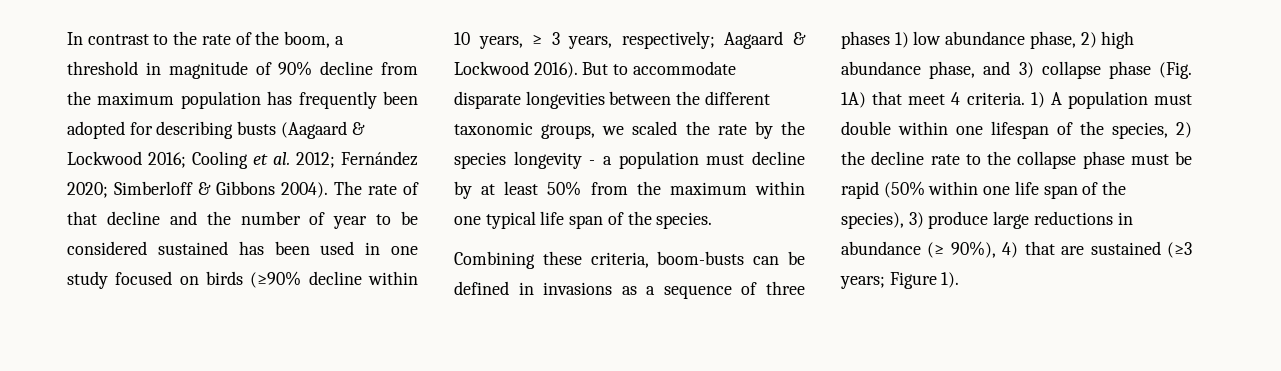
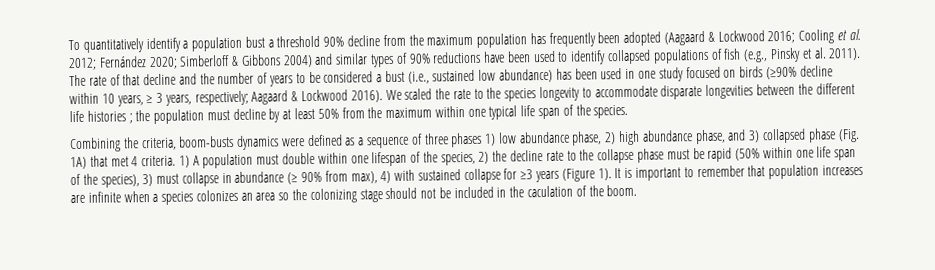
- In contrast to the rate of the boom, a threshold in magnitude of 90% decline from the maximum population has frequently been adopted for describing busts (Aagaard & Lockwood 2016; Cooling et al. 2012; Fernández 2020; Simberloff & Gibbons 2004).
+ To quantitatively identify a population bust a threshold 90% decline from the maximum population has frequently been adopted (Aagaard & Lockwood 2016; Cooling et al. 2012; Fernández 2020; Simberloff & Gibbons 2004) and similar types of 90% reductions have been used to identify collapsed populations of fish (e.g., Pinsky et al. 2011).
- The rate of that decline and the number of year to be considered sustained has been used in one study focused on birds (≥90% decline within 10 years, ≥ 3 years, respectively; Aagaard & Lockwood 2016).
+ The rate of that decline and the number of years to be considered a bust (i.e., sustained low abundance) has been used in one study focused on birds (≥90% decline within 10 years, ≥ 3 years, respectively; Aagaard & Lockwood 2016).
- But to accommodate disparate longevities between the different taxonomic groups, we scaled the rate by the species longevity - a population must decline by at least 50% from the maximum within one typical life span of the species.
+ We scaled the rate to the species longevity to accommodate disparate longevities between the different life histories ; the population must decline by at least 50% from the maximum within one typical life span of the species.
- Combining these criteria, boom-busts can be defined in invasions as a sequence of three phases 1) low abundance phase, 2) high abundance phase, and 3) collapse phase (Fig. 1A) that meet 4 criteria.
+ Combining the criteria, boom-busts dynamics were defined as a sequence of three phases 1) low abundance phase, 2) high abundance phase, and 3) collapsed phase (Fig. 1A) that met 4 criteria.
- 1) A population must double within one lifespan of the species, 2) the decline rate to the collapse phase must be rapid (50% within one life span of the species), 3) produce large reductions in abundance (≥ 90%), 4) that are sustained (≥3 years; Figure 1).
+ 1) A population must double within one lifespan of the species, 2) the decline rate to the collapse phase must be rapid (50% within one life span of the species), 3) must collapse in abundance (≥ 90% from max), 4) with sustained collapse for ≥3 years (Figure 1). It is important to remember that population increases are infinite when a species colonizes an area so the colonizing stage should not be included in the caculation of the boom.

